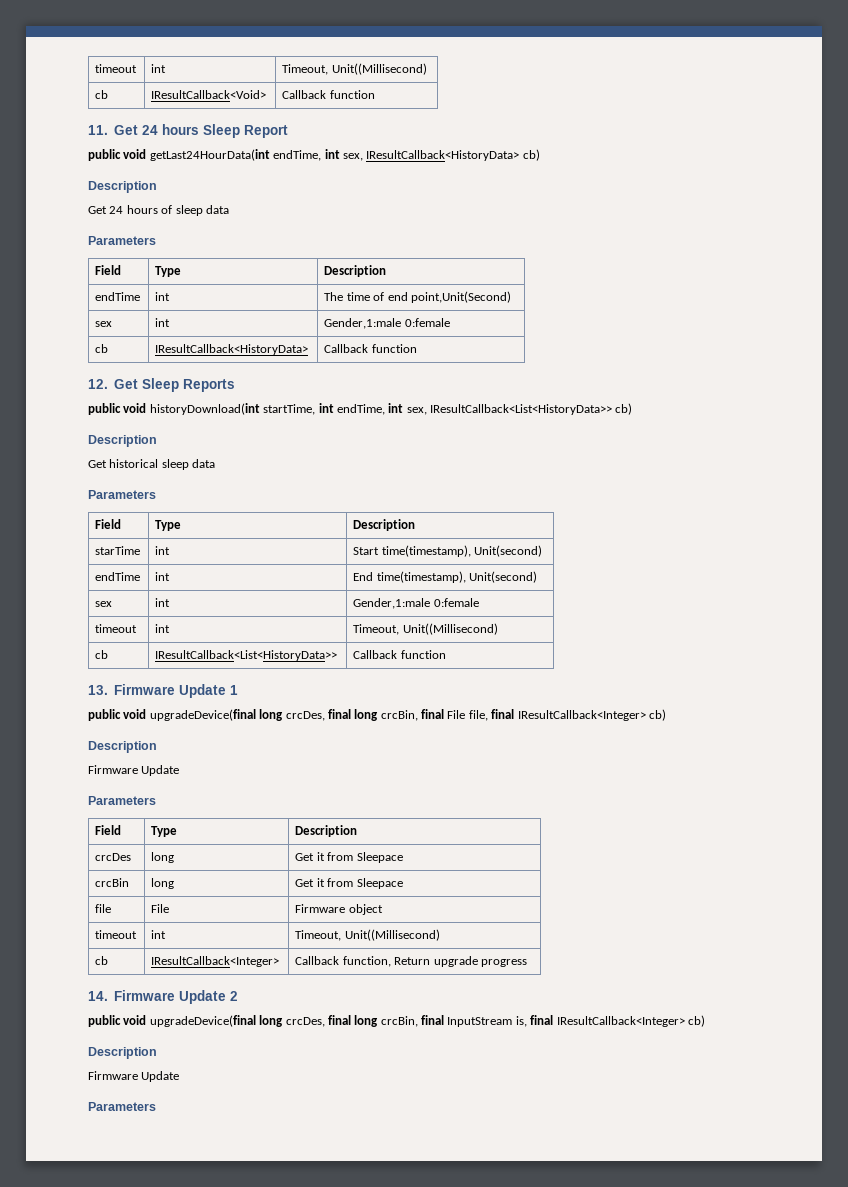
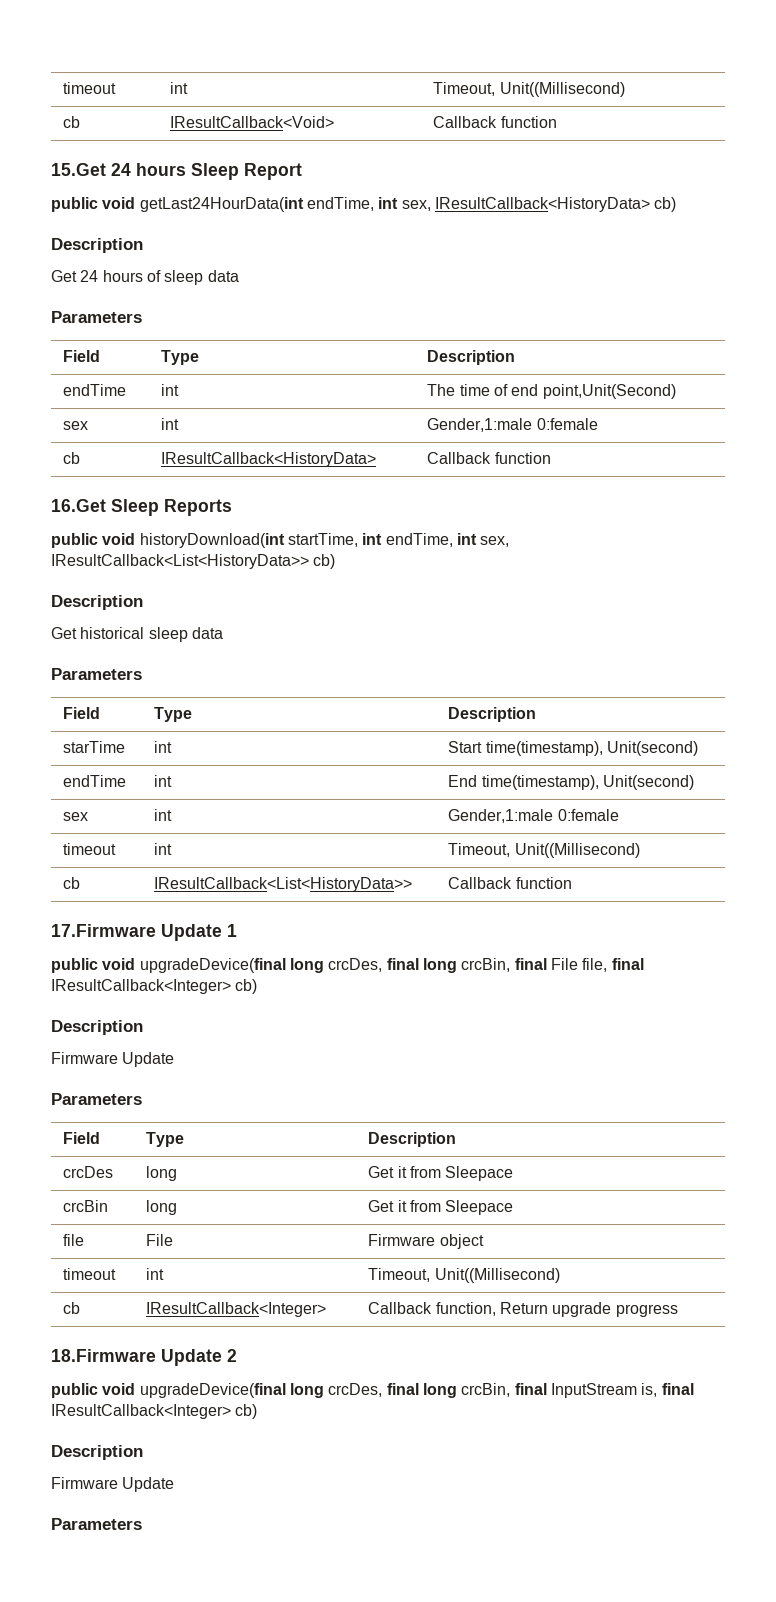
- 11. Get 24 hours Sleep Report
+ 15.Get 24 hours Sleep Report
- 12. Get Sleep Reports
+ 16.Get Sleep Reports
- 13. Firmware Update 1
+ 17.Firmware Update 1
- 14. Firmware Update 2
+ 18.Firmware Update 2

